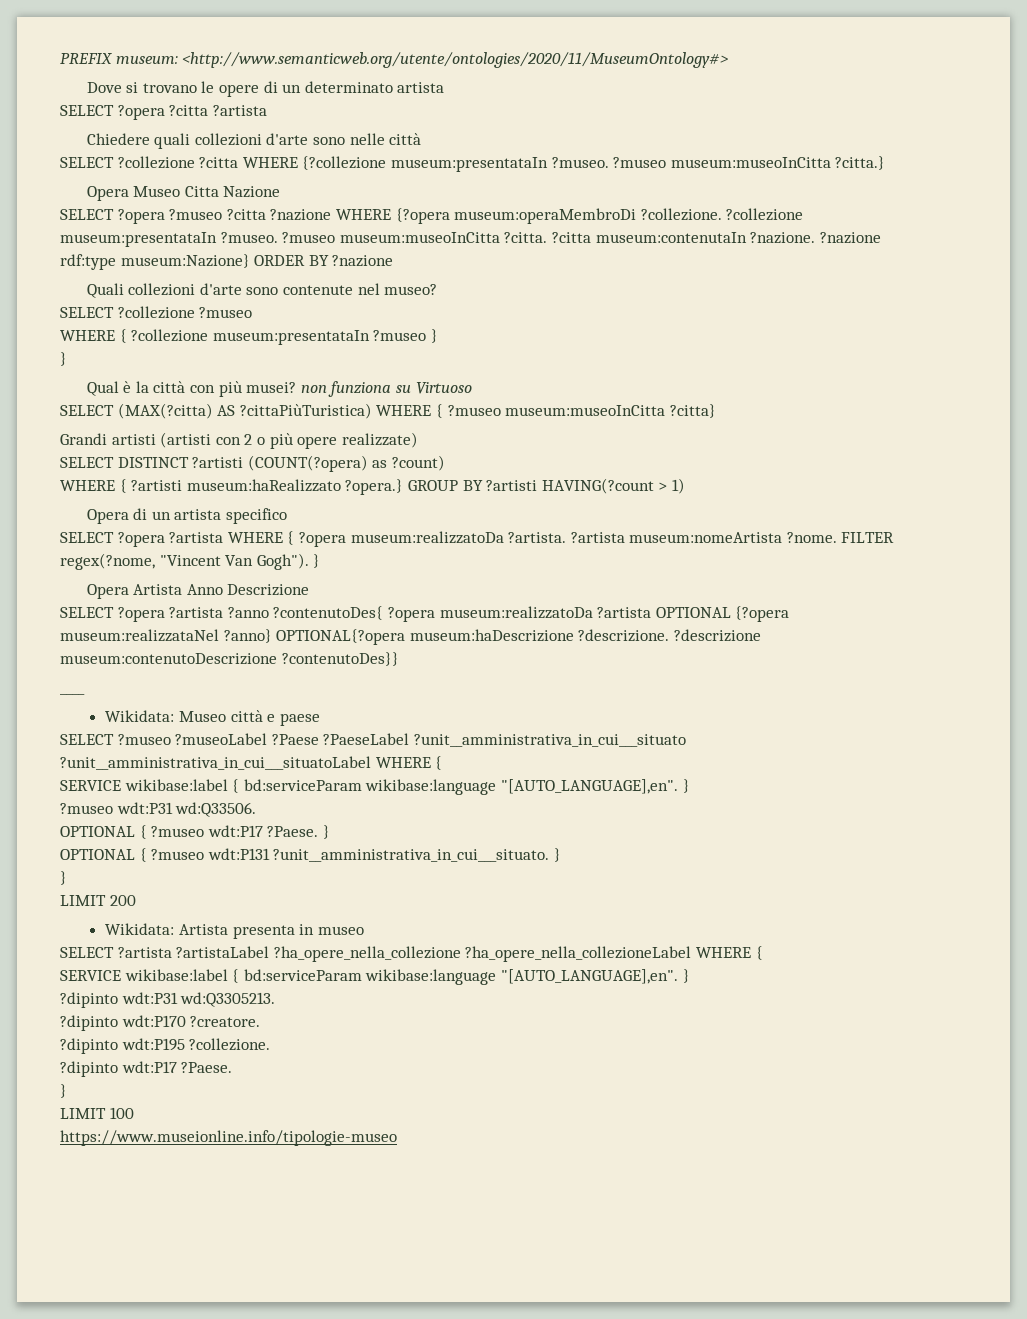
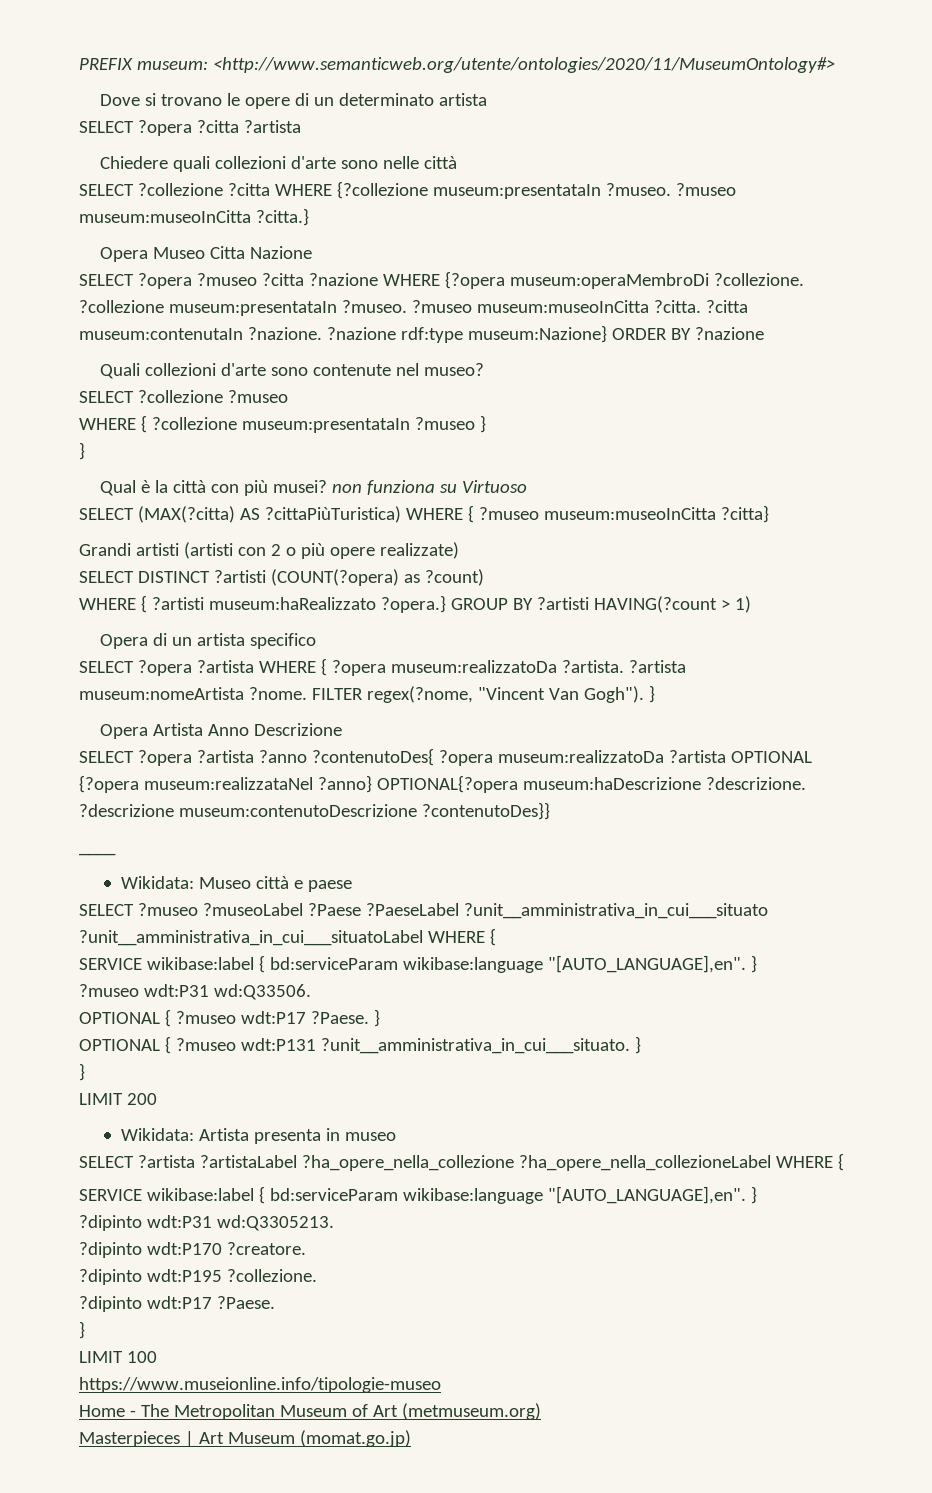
+ Home - The Metropolitan Museum of Art (metmuseum.org)
+ Masterpieces | Art Museum (momat.go.jp)

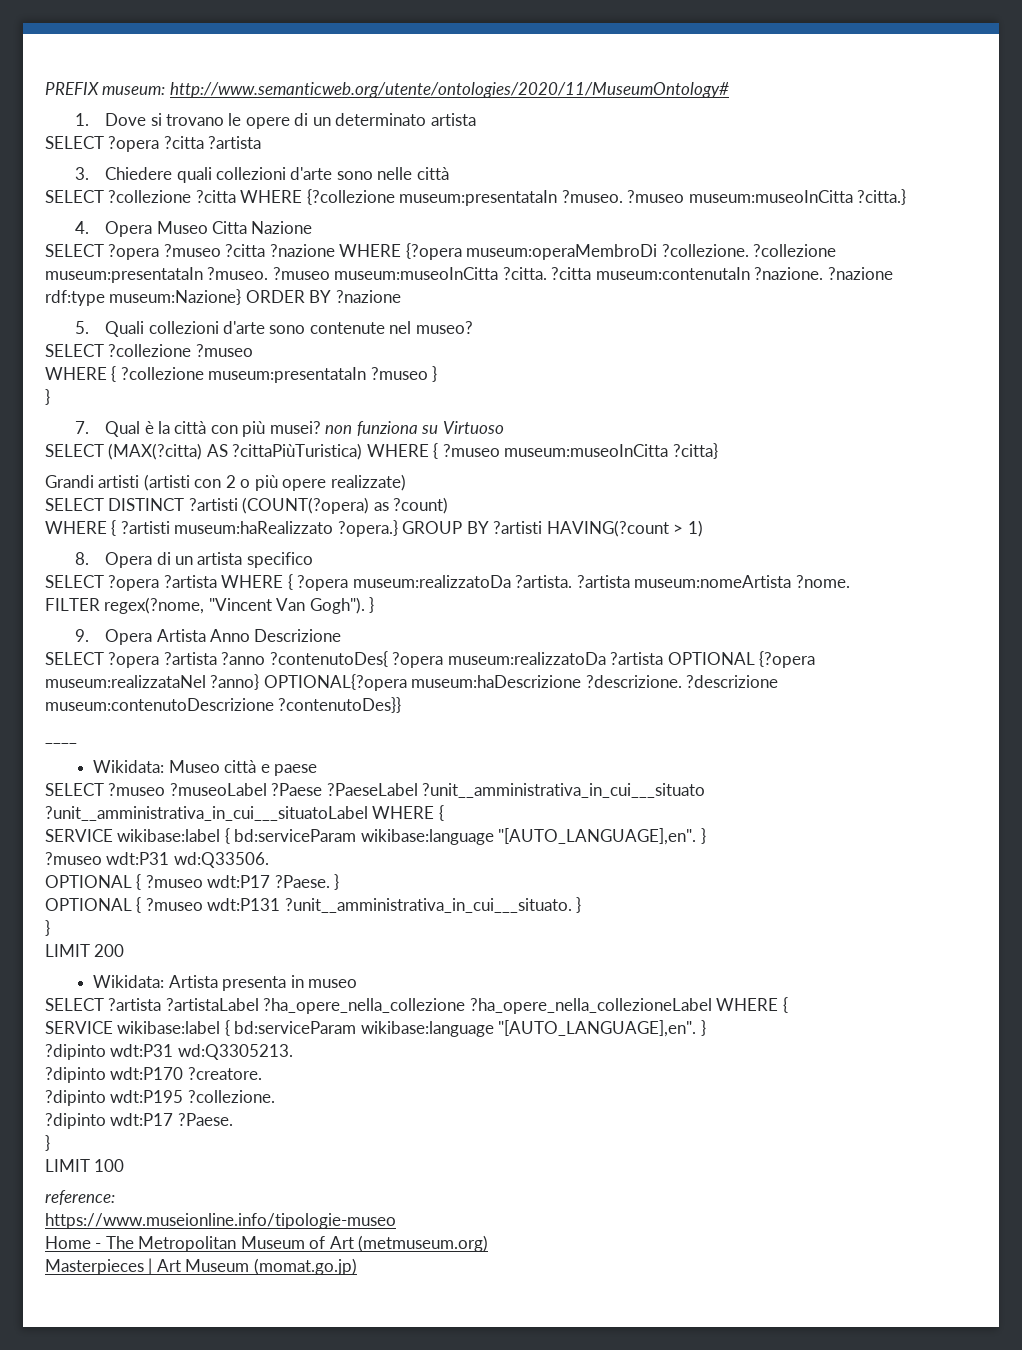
- PREFIX museum: <http://www.semanticweb.org/utente/ontologies/2020/11/MuseumOntology#>
- Dove si trovano le opere di un determinato artista
+ PREFIX museum: http://www.semanticweb.org/utente/ontologies/2020/11/MuseumOntology#
+ 1. Dove si trovano le opere di un determinato artista
- Chiedere quali collezioni d'arte sono nelle città
+ 3. Chiedere quali collezioni d'arte sono nelle città
- Opera Museo Citta Nazione
+ 4. Opera Museo Citta Nazione
- Quali collezioni d'arte sono contenute nel museo?
+ 5. Quali collezioni d'arte sono contenute nel museo?
- Qual è la città con più musei? non funziona su Virtuoso
+ 7. Qual è la città con più musei? non funziona su Virtuoso
- Opera di un artista specifico
+ 8. Opera di un artista specifico
- Opera Artista Anno Descrizione
+ 9. Opera Artista Anno Descrizione
+ reference:

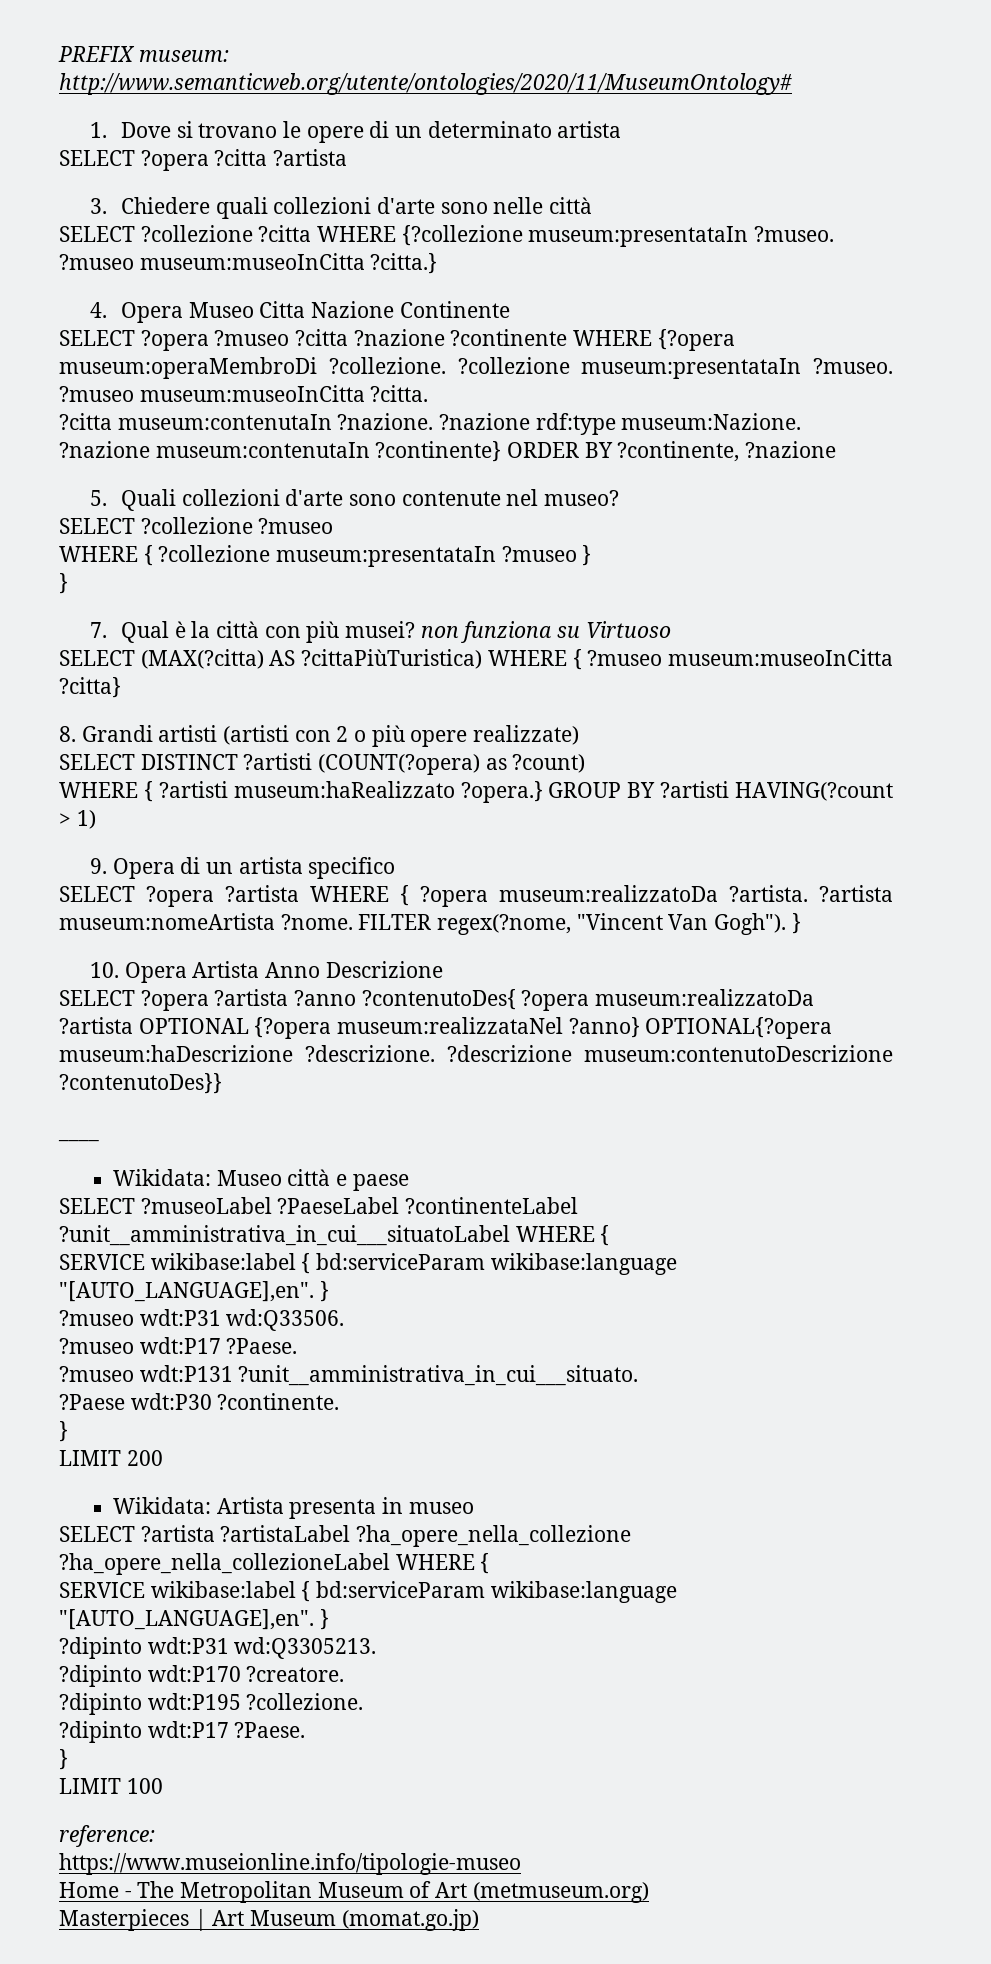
- 4. Opera Museo Citta Nazione
+ 4. Opera Museo Citta Nazione Continente
- SELECT ?opera ?museo ?citta ?nazione WHERE {?opera museum:operaMembroDi ?collezione.
+ SELECT ?opera ?museo ?citta ?nazione ?continente WHERE {?opera museum:operaMembroDi ?collezione.
- ?museo museum:museoInCitta ?citta. ?citta museum:contenutaIn ?nazione.
+ ?museo museum:museoInCitta ?citta.
+ ?citta museum:contenutaIn ?nazione.
- ?nazione rdf:type museum:Nazione} ORDER BY ?nazione
+ ?nazione rdf:type museum:Nazione. ?nazione museum:contenutaIn ?continente} ORDER BY ?continente, ?nazione
- Grandi artisti (artisti con 2 o più opere realizzate)
+ 8. Grandi artisti (artisti con 2 o più opere realizzate)
- 8. Opera di un artista specifico
+ 9. Opera di un artista specifico
- 9. Opera Artista Anno Descrizione
+ 10. Opera Artista Anno Descrizione
- SELECT ?museo ?museoLabel ?Paese ?PaeseLabel ?unit__amministrativa_in_cui___situato ?unit__amministrativa_in_cui___situatoLabel WHERE {
+ SELECT ?museoLabel ?PaeseLabel ?continenteLabel ?unit__amministrativa_in_cui___situatoLabel WHERE {
- OPTIONAL { ?museo wdt:P17 ?Paese. }
- OPTIONAL { ?museo wdt:P131 ?unit__amministrativa_in_cui___situato. }
+ ?museo wdt:P17 ?Paese.
+ ?museo wdt:P131 ?unit__amministrativa_in_cui___situato.
+ ?Paese wdt:P30 ?continente.

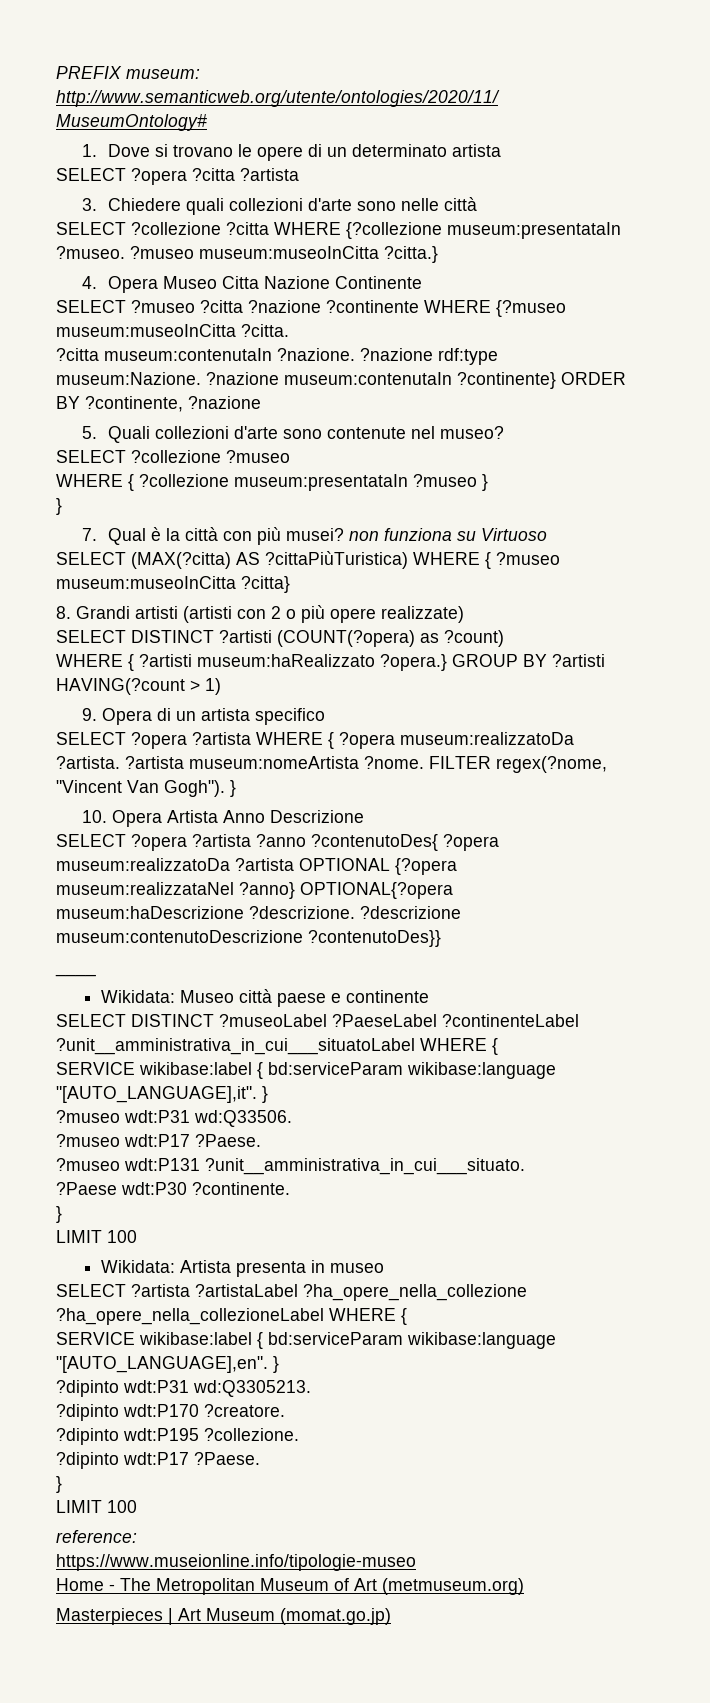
- SELECT ?opera ?museo ?citta ?nazione ?continente WHERE {?opera museum:operaMembroDi ?collezione. ?collezione museum:presentataIn ?museo. ?museo museum:museoInCitta ?citta.
+ SELECT ?museo ?citta ?nazione ?continente WHERE {?museo museum:museoInCitta ?citta.
- Wikidata: Museo città e paese
- SELECT ?museoLabel ?PaeseLabel ?continenteLabel ?unit__amministrativa_in_cui___situatoLabel WHERE {
- SERVICE wikibase:label { bd:serviceParam wikibase:language "[AUTO_LANGUAGE],en".
+ Wikidata: Museo città paese e continente
+ SELECT DISTINCT ?museoLabel ?PaeseLabel ?continenteLabel ?unit__amministrativa_in_cui___situatoLabel WHERE {
+ SERVICE wikibase:label { bd:serviceParam wikibase:language "[AUTO_LANGUAGE],it".
  ?Paese wdt:P30 ?continente.
  }
- LIMIT 200
+ LIMIT 100

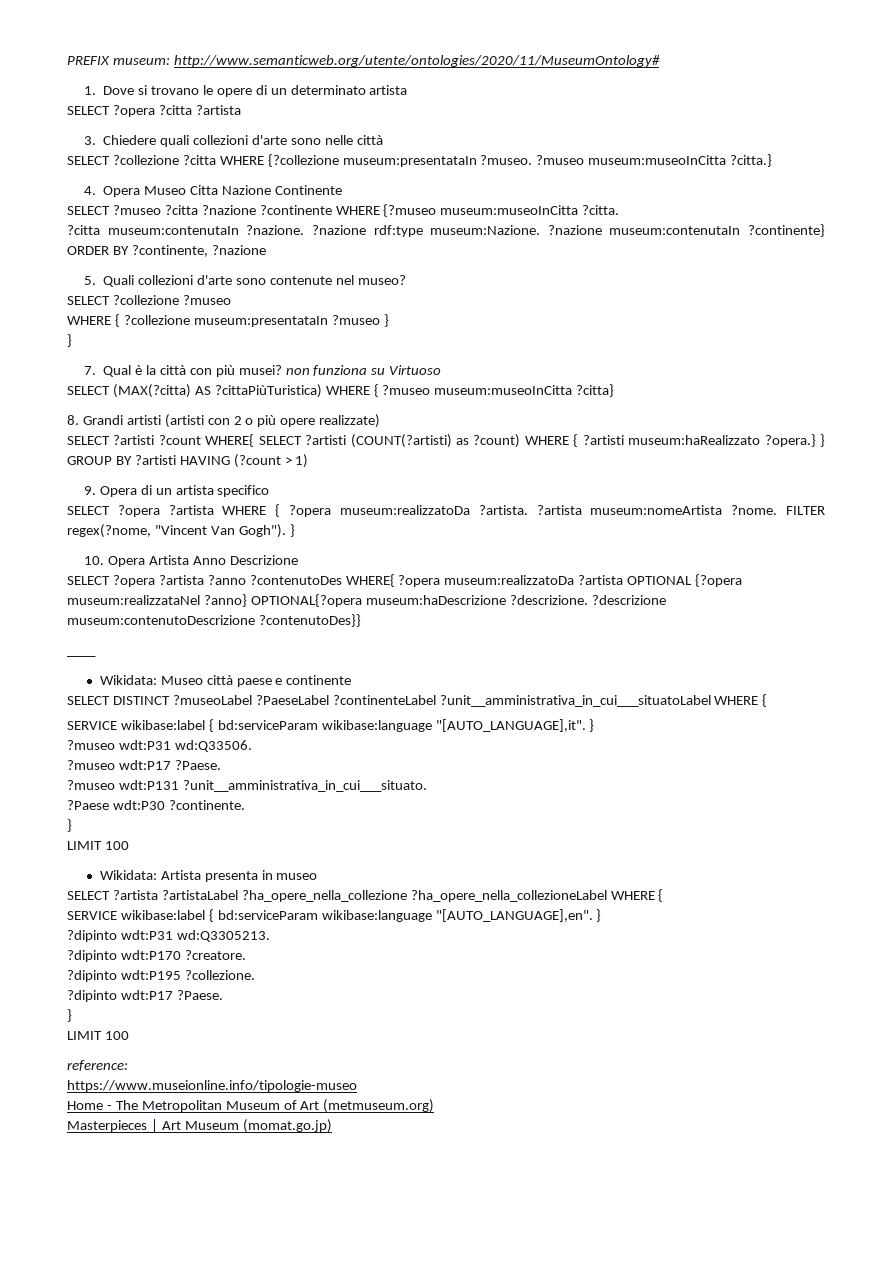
- SELECT DISTINCT ?artisti (COUNT(?opera) as ?count)
- WHERE { ?artisti museum:haRealizzato ?opera.} GROUP BY ?artisti HAVING(?count > 1)
+ SELECT ?artisti ?count WHERE{ SELECT ?artisti (COUNT(?artisti) as ?count) WHERE { ?artisti museum:haRealizzato ?opera.} } GROUP BY ?artisti HAVING (?count > 1)
- SELECT ?opera ?artista ?anno ?contenutoDes{ ?opera museum:realizzatoDa ?artista OPTIONAL {?opera museum:realizzataNel ?anno} OPTIONAL{?opera museum:haDescrizione ?descrizione.
+ SELECT ?opera ?artista ?anno ?contenutoDes WHERE{ ?opera museum:realizzatoDa ?artista OPTIONAL {?opera museum:realizzataNel ?anno} OPTIONAL{?opera museum:haDescrizione ?descrizione.

